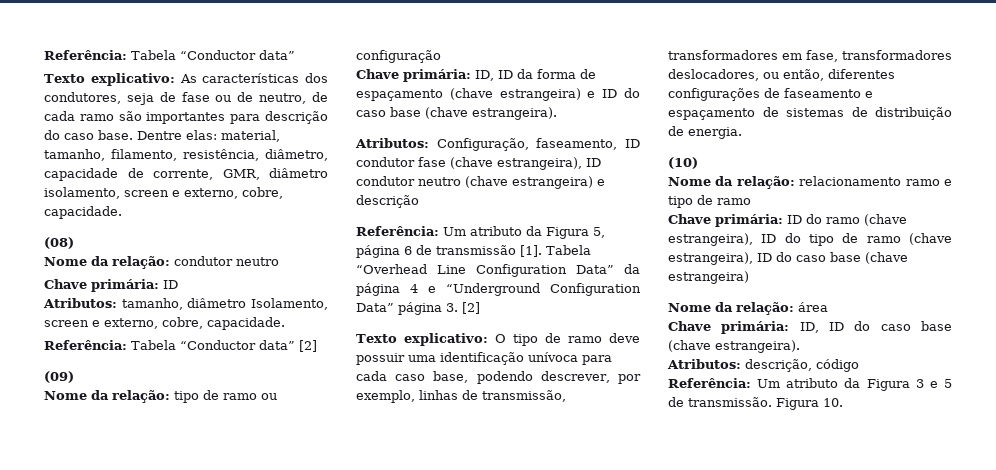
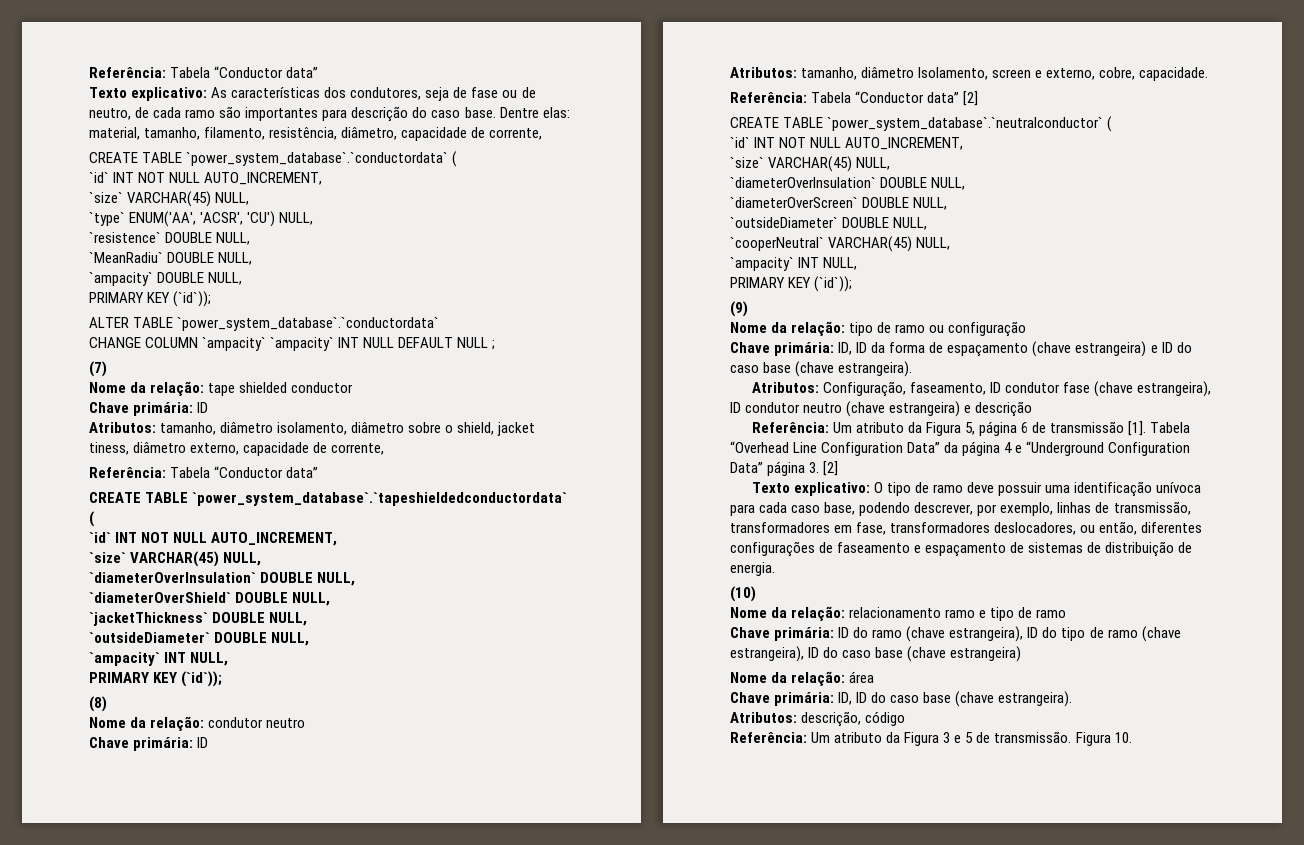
- Dentre elas: material, tamanho, filamento, resistência, diâmetro, capacidade de corrente, GMR, diâmetro isolamento, screen e externo, cobre, capacidade.
- (08)
+ Dentre elas: material, tamanho, filamento, resistência, diâmetro, capacidade de corrente,
+ CREATE TABLE `power_system_database`.`conductordata` (
+ `id` INT NOT NULL AUTO_INCREMENT,
+ `size` VARCHAR(45) NULL,
+ `type` ENUM('AA', 'ACSR', 'CU') NULL,
+ `resistence` DOUBLE NULL,
+ `MeanRadiu` DOUBLE NULL,
+ `ampacity` DOUBLE NULL,
+ PRIMARY KEY (`id`));
+ ALTER TABLE `power_system_database`.`conductordata`
+ CHANGE COLUMN `ampacity` `ampacity` INT NULL DEFAULT NULL ;
+ (7)
+ Nome da relação: tape shielded conductor
+ Chave primária: ID
+ Atributos: tamanho, diâmetro isolamento, diâmetro sobre o shield, jacket tiness, diâmetro externo, capacidade de corrente,
+ Referência: Tabela “Conductor data”
+ CREATE TABLE `power_system_database`.`tapeshieldedconductordata` (
+ `id` INT NOT NULL AUTO_INCREMENT,
+ `size` VARCHAR(45) NULL,
+ `diameterOverInsulation` DOUBLE NULL,
+ `diameterOverShield` DOUBLE NULL,
+ `jacketThickness` DOUBLE NULL,
+ `outsideDiameter` DOUBLE NULL,
+ `ampacity` INT NULL,
+ PRIMARY KEY (`id`));
+ (8)
- (09)
+ CREATE TABLE `power_system_database`.`neutralconductor` (
+ `id` INT NOT NULL AUTO_INCREMENT,
+ `size` VARCHAR(45) NULL,
+ `diameterOverInsulation` DOUBLE NULL,
+ `diameterOverScreen` DOUBLE NULL,
+ `outsideDiameter` DOUBLE NULL,
+ `cooperNeutral` VARCHAR(45) NULL,
+ `ampacity` INT NULL,
+ PRIMARY KEY (`id`));
+ (9)

